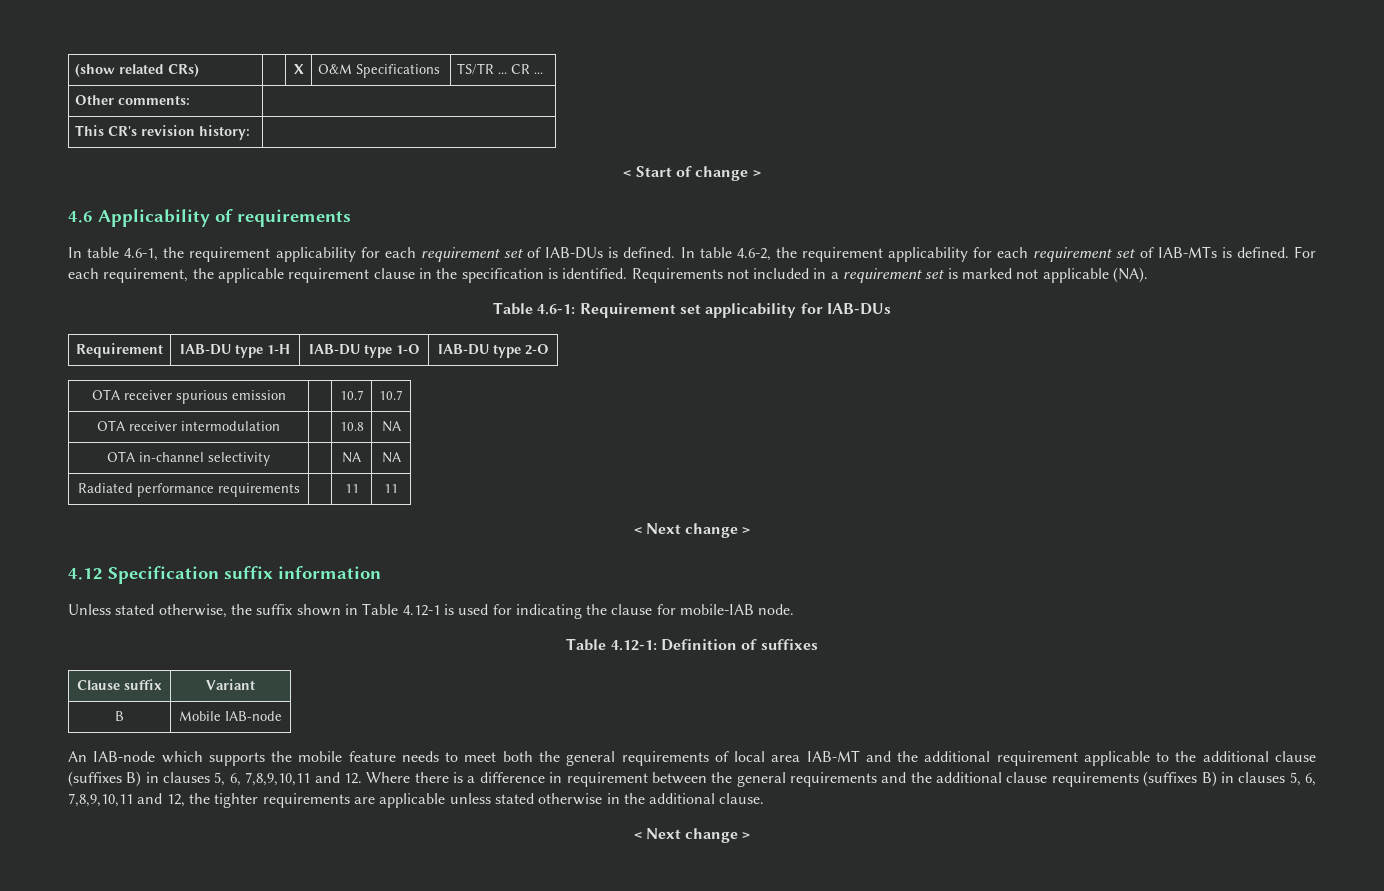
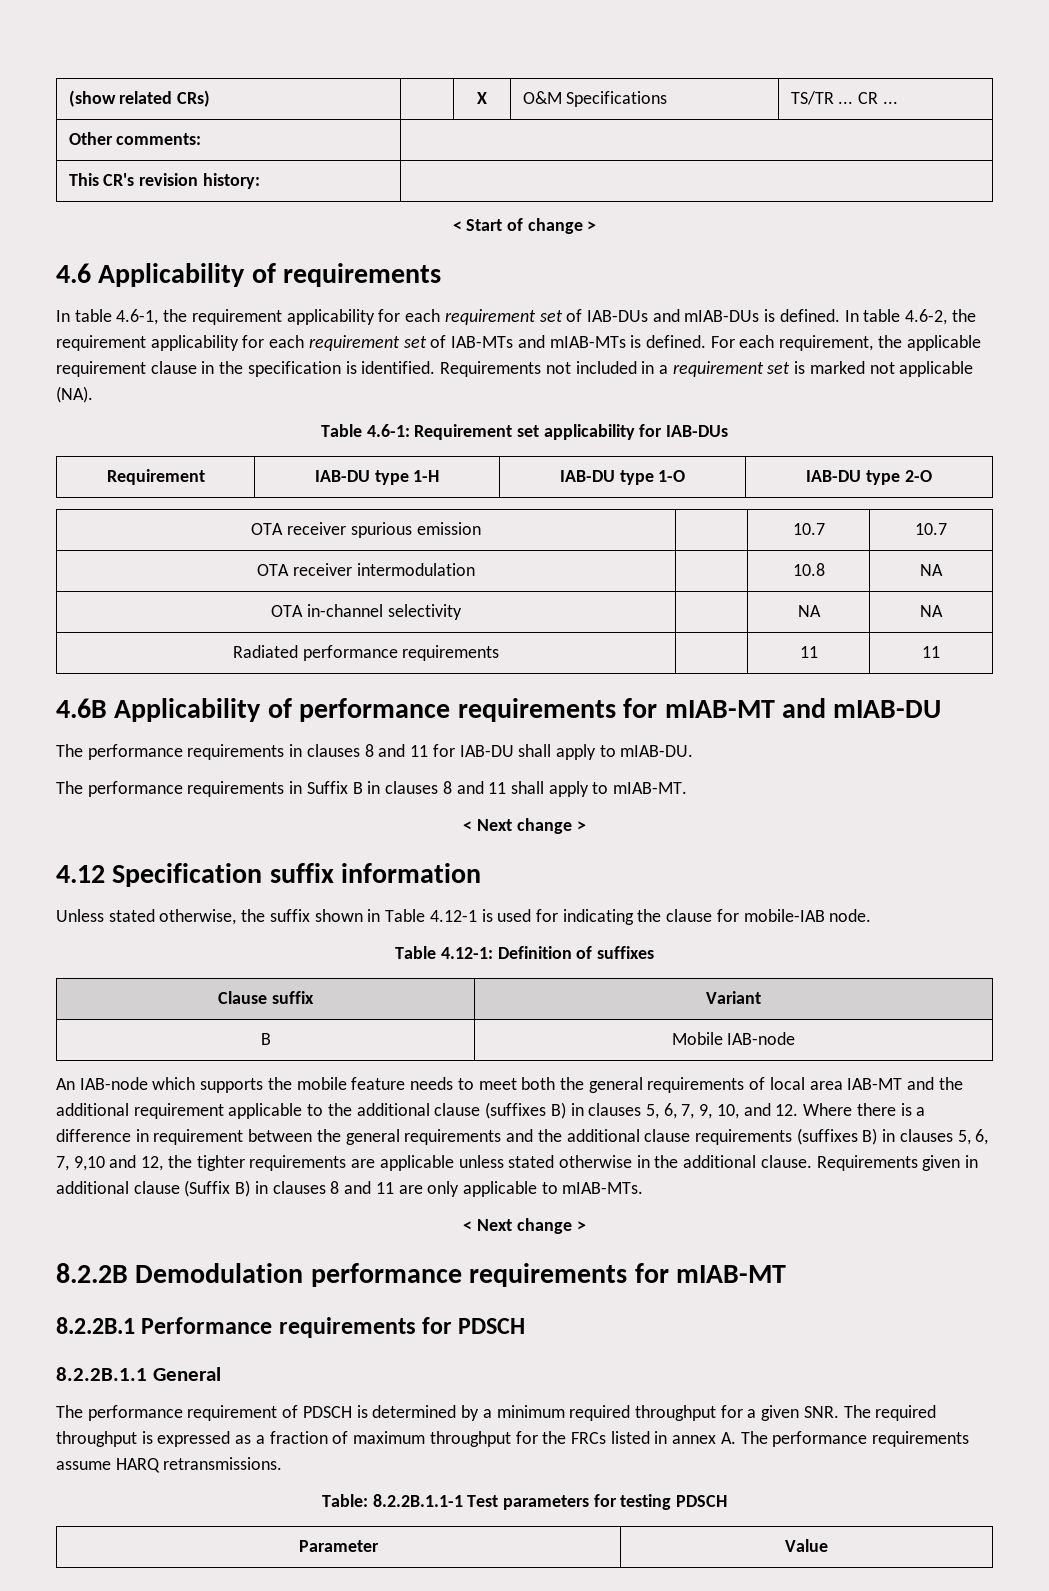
- In table 4.6-1, the requirement applicability for each requirement set of IAB-DUs is defined.
+ In table 4.6-1, the requirement applicability for each requirement set of IAB-DUs and mIAB-DUs is defined.
- In table 4.6-2, the requirement applicability for each requirement set of IAB-MTs is defined.
+ In table 4.6-2, the requirement applicability for each requirement set of IAB-MTs and mIAB-MTs is defined.
+ 4.6B Applicability of performance requirements for mIAB-MT and mIAB-DU
+ The performance requirements in clauses 8 and 11 for IAB-DU shall apply to mIAB-DU.
+ The performance requirements in Suffix B in clauses 8 and 11 shall apply to mIAB-MT.
- An IAB-node which supports the mobile feature needs to meet both the general requirements of local area IAB-MT and the additional requirement applicable to the additional clause (suffixes B) in clauses 5, 6, 7,8,9,10,11 and 12. Where there is a difference in requirement between the general requirements and the additional clause requirements (suffixes B) in clauses 5, 6, 7,8,9,10,11 and 12, the tighter requirements are applicable unless stated otherwise in the additional clause.
+ An IAB-node which supports the mobile feature needs to meet both the general requirements of local area IAB-MT and the additional requirement applicable to the additional clause (suffixes B) in clauses 5, 6, 7, 9, 10, and 12. Where there is a difference in requirement between the general requirements and the additional clause requirements (suffixes B) in clauses 5, 6, 7, 9,10 and 12, the tighter requirements are applicable unless stated otherwise in the additional clause. Requirements given in additional clause (Suffix B) in clauses 8 and 11 are only applicable to mIAB-MTs.
  < Next change >
+ 8.2.2B Demodulation performance requirements for mIAB-MT
+ 8.2.2B.1 Performance requirements for PDSCH
+ 8.2.2B.1.1 General
+ The performance requirement of PDSCH is determined by a minimum required throughput for a given SNR. The required throughput is expressed as a fraction of maximum throughput for the FRCs listed in annex A. The performance requirements assume HARQ retransmissions.
+ Table: 8.2.2B.1.1-1 Test parameters for testing PDSCH
+ Parameter | Value

